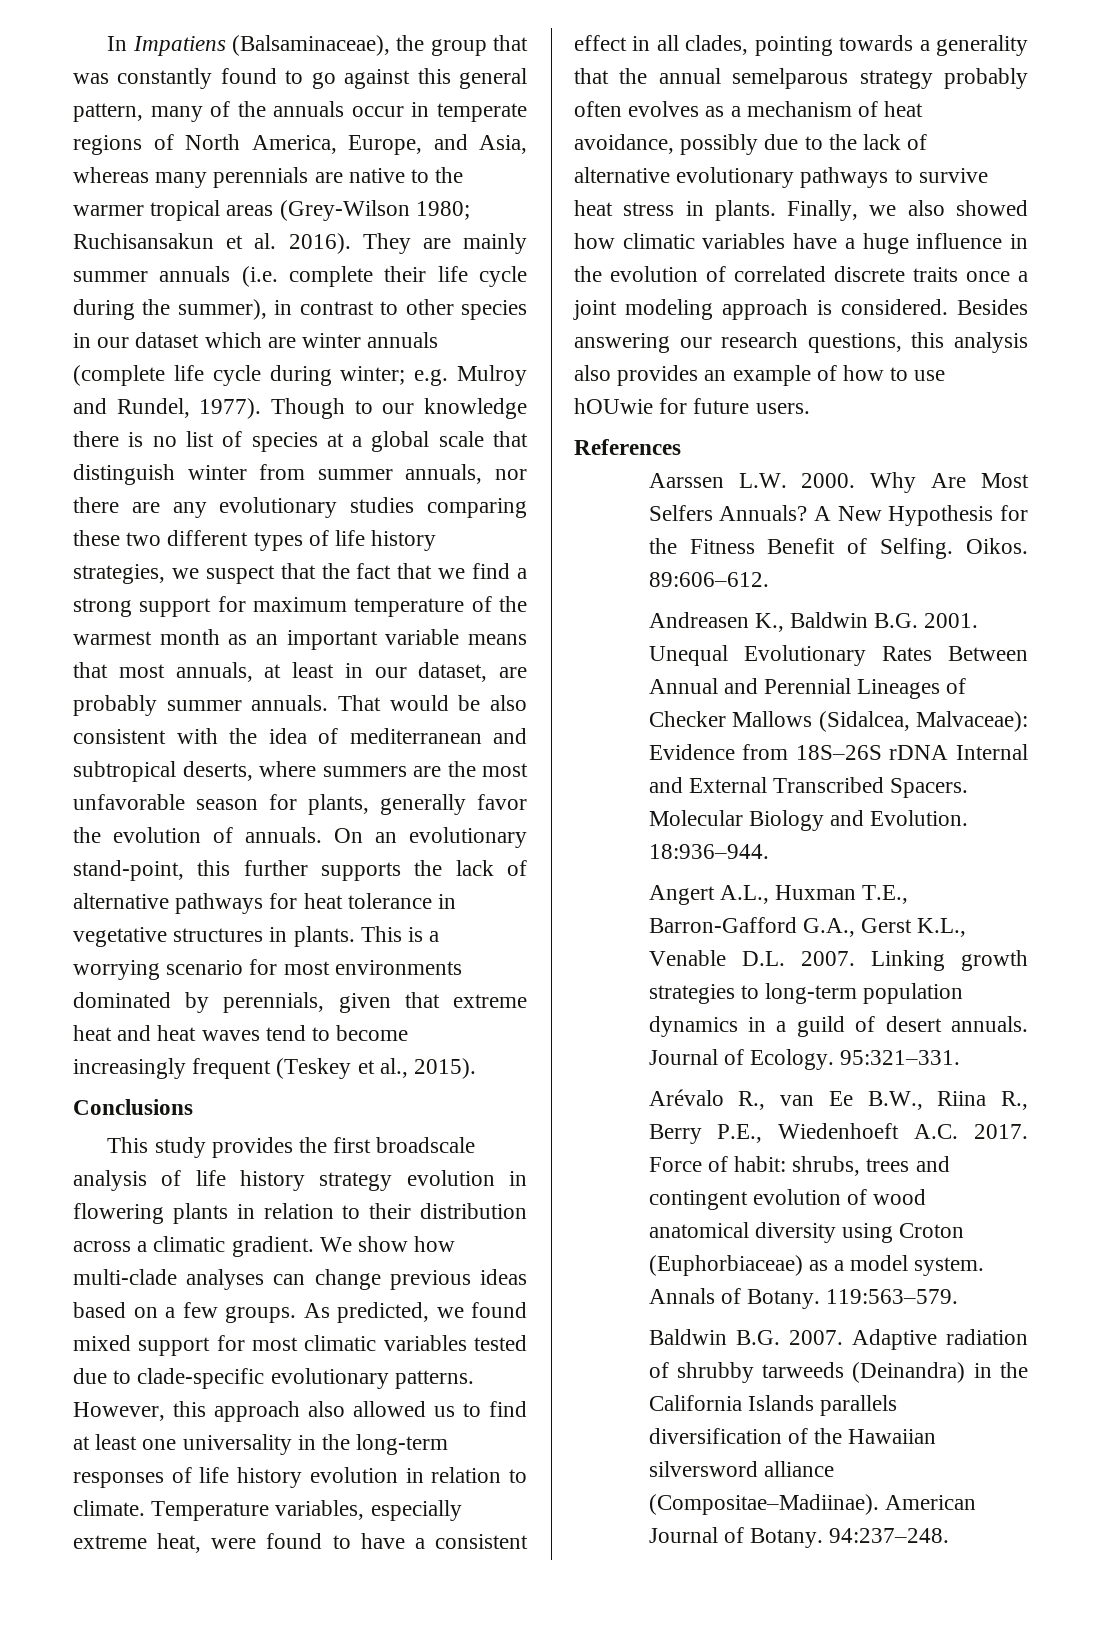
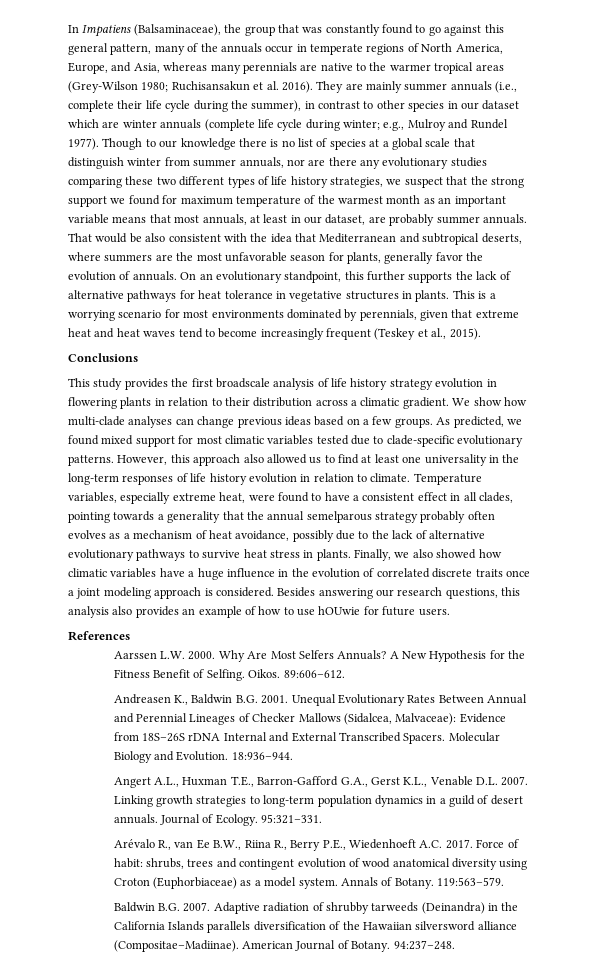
- They are mainly summer annuals (i.e. complete their life cycle during the summer), in contrast to other species in our dataset which are winter annuals (complete life cycle during winter; e.g. Mulroy and Rundel, 1977).
+ They are mainly summer annuals (i.e., complete their life cycle during the summer), in contrast to other species in our dataset which are winter annuals (complete life cycle during winter; e.g., Mulroy and Rundel 1977).
- Though to our knowledge there is no list of species at a global scale that distinguish winter from summer annuals, nor there are any evolutionary studies comparing these two different types of life history strategies, we suspect that the fact that we find a strong support for maximum temperature of the warmest month as an important variable means that most annuals, at least in our dataset, are probably summer annuals.
+ Though to our knowledge there is no list of species at a global scale that distinguish winter from summer annuals, nor are there any evolutionary studies comparing these two different types of life history strategies, we suspect that the strong support we found for maximum temperature of the warmest month as an important variable means that most annuals, at least in our dataset, are probably summer annuals.
- That would be also consistent with the idea of mediterranean and subtropical deserts, where summers are the most unfavorable season for plants, generally favor the evolution of annuals.
+ That would be also consistent with the idea that Mediterranean and subtropical deserts, where summers are the most unfavorable season for plants, generally favor the evolution of annuals.
- On an evolutionary stand-point, this further supports the lack of alternative pathways for heat tolerance in vegetative structures in plants.
+ On an evolutionary standpoint, this further supports the lack of alternative pathways for heat tolerance in vegetative structures in plants.

